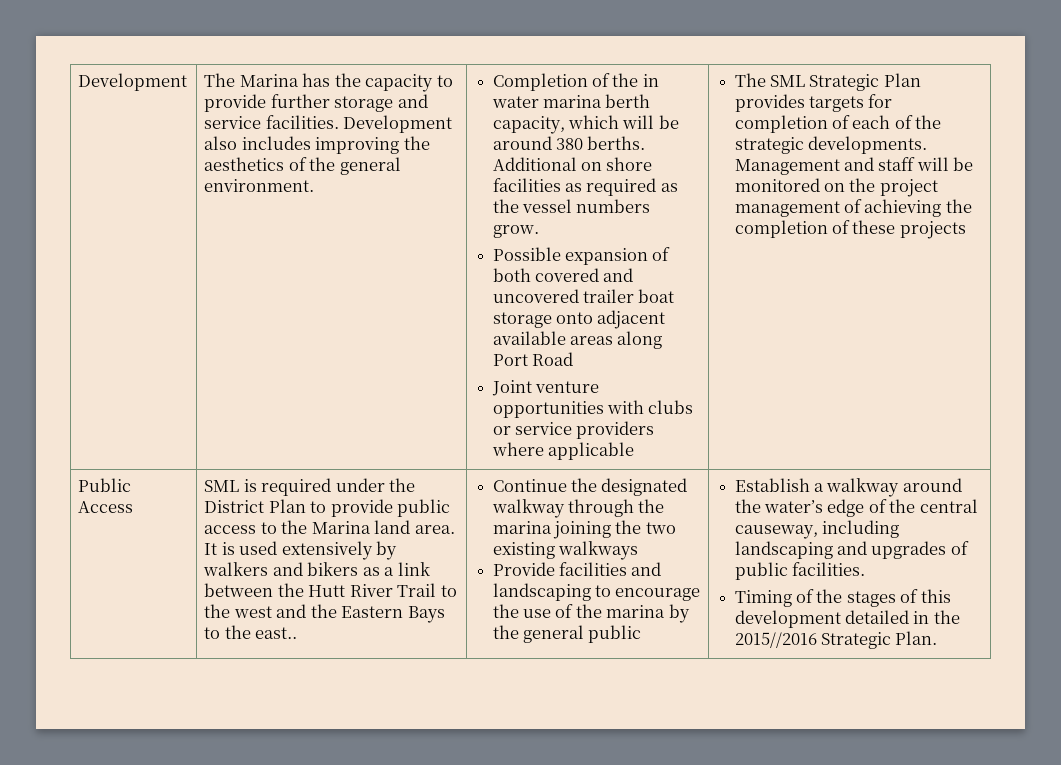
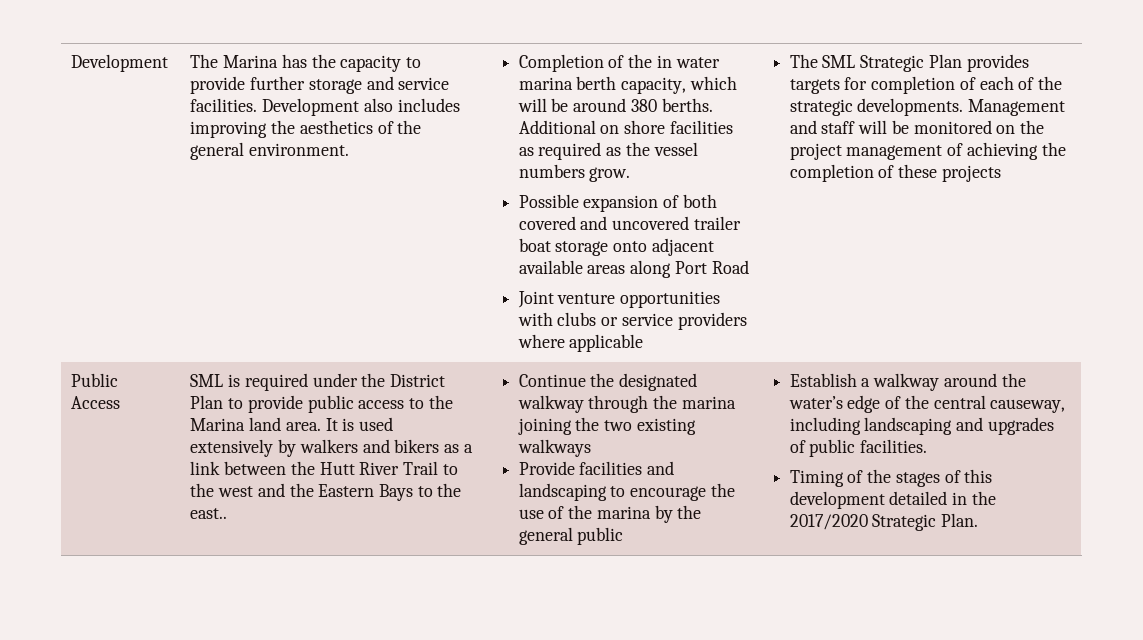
- Timing of the stages of this development detailed in the 2015//2016 Strategic Plan.
+ Timing of the stages of this development detailed in the 2017/2020 Strategic Plan.

